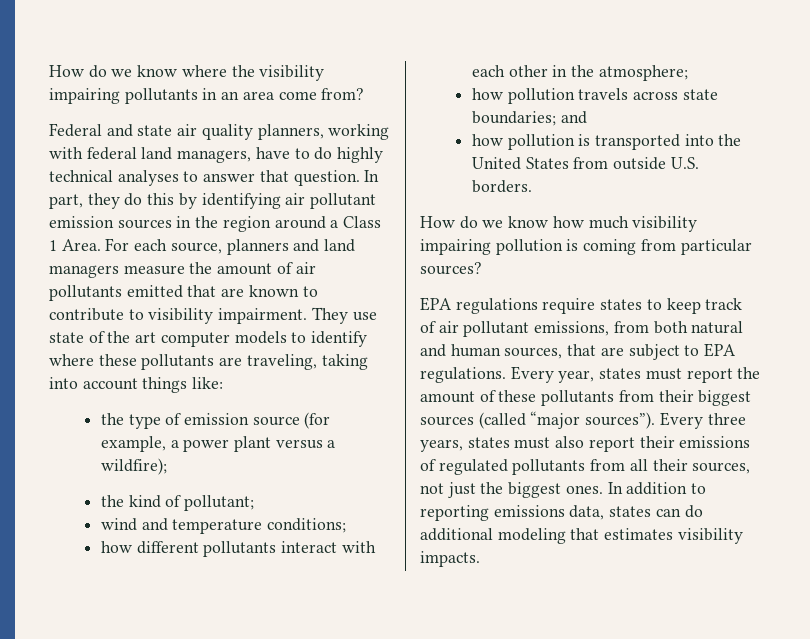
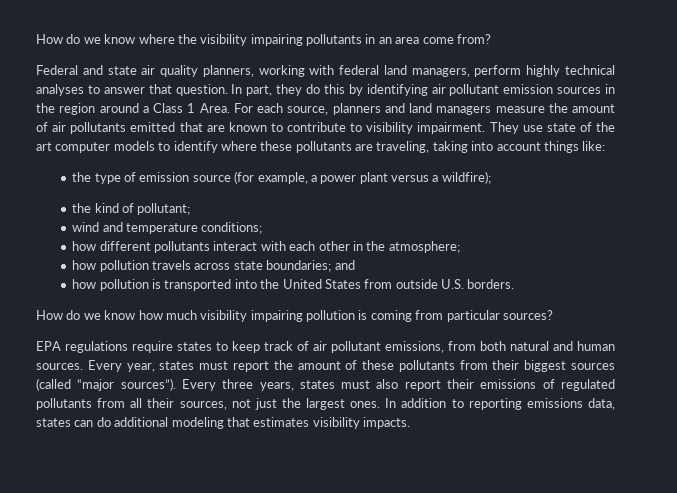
- Federal and state air quality planners, working with federal land managers, have to do highly technical analyses to answer that question.
+ Federal and state air quality planners, working with federal land managers, perform highly technical analyses to answer that question.
- EPA regulations require states to keep track of air pollutant emissions, from both natural and human sources, that are subject to EPA regulations.
+ EPA regulations require states to keep track of air pollutant emissions, from both natural and human sources.
- Every three years, states must also report their emissions of regulated pollutants from all their sources, not just the biggest ones.
+ Every three years, states must also report their emissions of regulated pollutants from all their sources, not just the largest ones.

